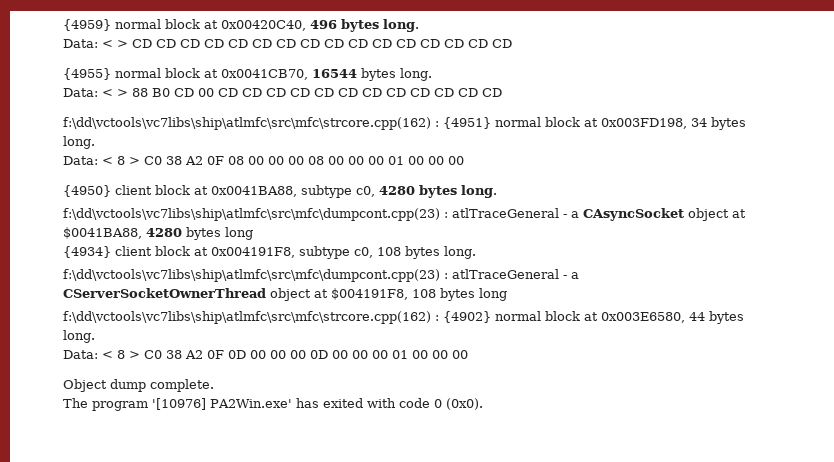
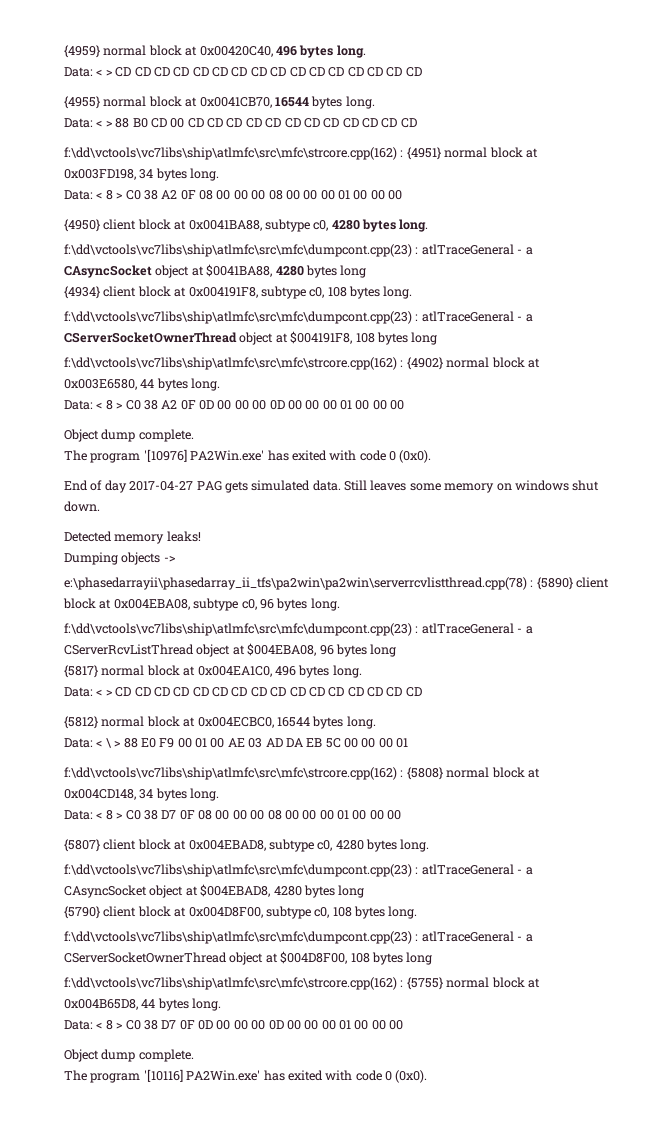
+ End of day 2017-04-27 PAG gets simulated data. Still leaves some memory on windows shut down.
+ Detected memory leaks!
+ Dumping objects ->
+ e:\phasedarrayii\phasedarray_ii_tfs\pa2win\pa2win\serverrcvlistthread.cpp(78) : {5890} client block at 0x004EBA08, subtype c0, 96 bytes long.
+ f:\dd\vctools\vc7libs\ship\atlmfc\src\mfc\dumpcont.cpp(23) : atlTraceGeneral - a CServerRcvListThread object at $004EBA08, 96 bytes long
+ {5817} normal block at 0x004EA1C0, 496 bytes long.
+ Data: < > CD CD CD CD CD CD CD CD CD CD CD CD CD CD CD CD
+ {5812} normal block at 0x004ECBC0, 16544 bytes long.
+ Data: < \ > 88 E0 F9 00 01 00 AE 03 AD DA EB 5C 00 00 00 01
+ f:\dd\vctools\vc7libs\ship\atlmfc\src\mfc\strcore.cpp(162) : {5808} normal block at 0x004CD148, 34 bytes long.
+ Data: < 8 > C0 38 D7 0F 08 00 00 00 08 00 00 00 01 00 00 00
+ {5807} client block at 0x004EBAD8, subtype c0, 4280 bytes long.
+ f:\dd\vctools\vc7libs\ship\atlmfc\src\mfc\dumpcont.cpp(23) : atlTraceGeneral - a CAsyncSocket object at $004EBAD8, 4280 bytes long
+ {5790} client block at 0x004D8F00, subtype c0, 108 bytes long.
+ f:\dd\vctools\vc7libs\ship\atlmfc\src\mfc\dumpcont.cpp(23) : atlTraceGeneral - a CServerSocketOwnerThread object at $004D8F00, 108 bytes long
+ f:\dd\vctools\vc7libs\ship\atlmfc\src\mfc\strcore.cpp(162) : {5755} normal block at 0x004B65D8, 44 bytes long.
+ Data: < 8 > C0 38 D7 0F 0D 00 00 00 0D 00 00 00 01 00 00 00
+ Object dump complete.
+ The program '[10116] PA2Win.exe' has exited with code 0 (0x0).

